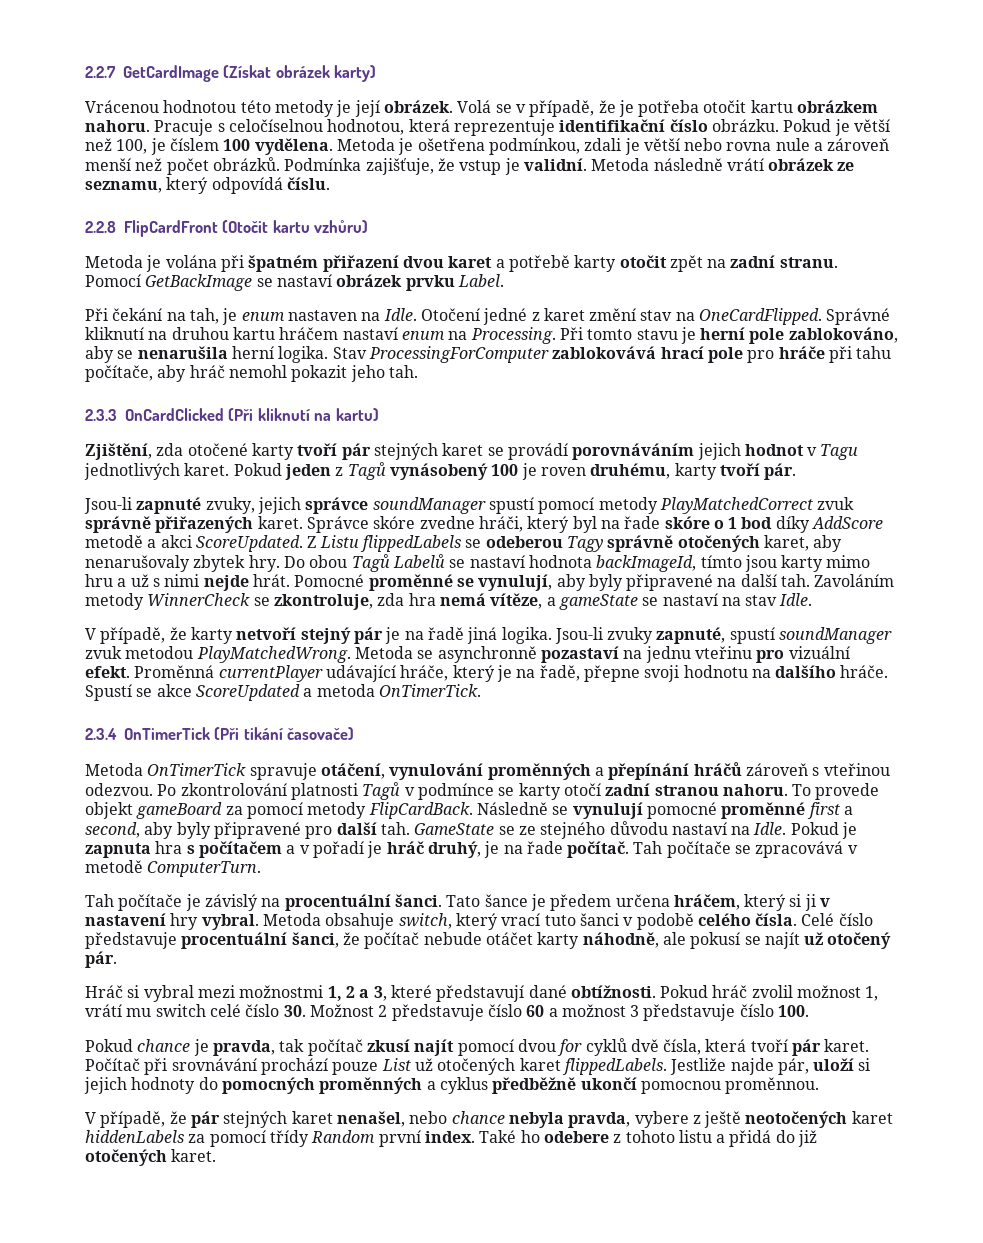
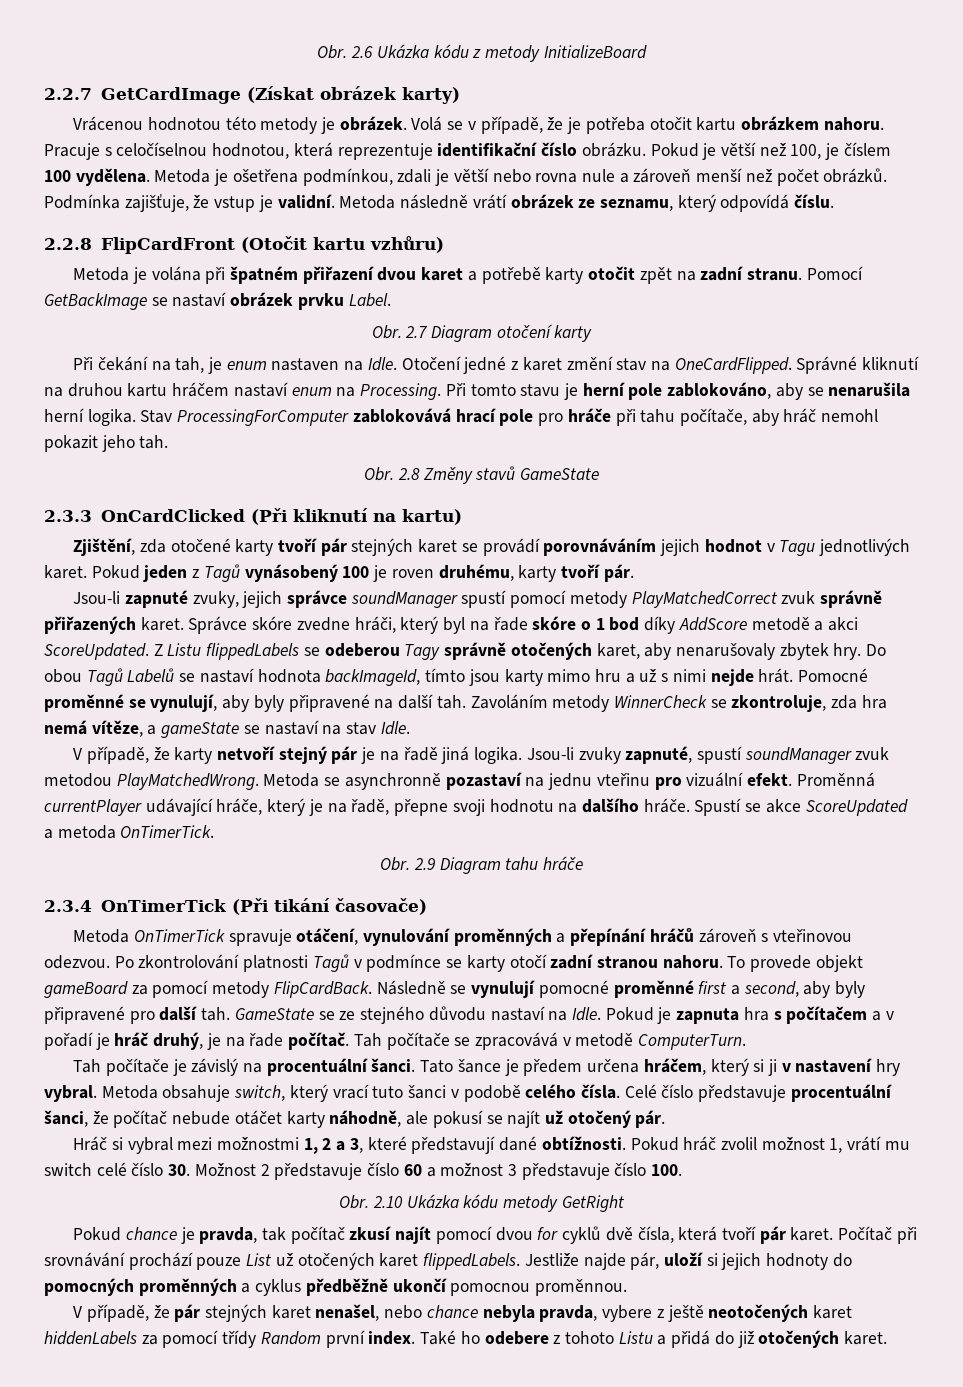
+ Obr. 2.6 Ukázka kódu z metody InitializeBoard
- Vrácenou hodnotou této metody je její obrázek.
+ Vrácenou hodnotou této metody je obrázek.
+ Obr. 2.7 Diagram otočení karty
+ Obr. 2.8 Změny stavů GameState
+ Obr. 2.9 Diagram tahu hráče
- Metoda OnTimerTick spravuje otáčení, vynulování proměnných a přepínání hráčů zároveň s vteřinou odezvou.
+ Metoda OnTimerTick spravuje otáčení, vynulování proměnných a přepínání hráčů zároveň s vteřinovou odezvou.
+ Obr. 2.10 Ukázka kódu metody GetRight
- Také ho odebere z tohoto listu a přidá do již otočených karet.
+ Také ho odebere z tohoto Listu a přidá do již otočených karet.

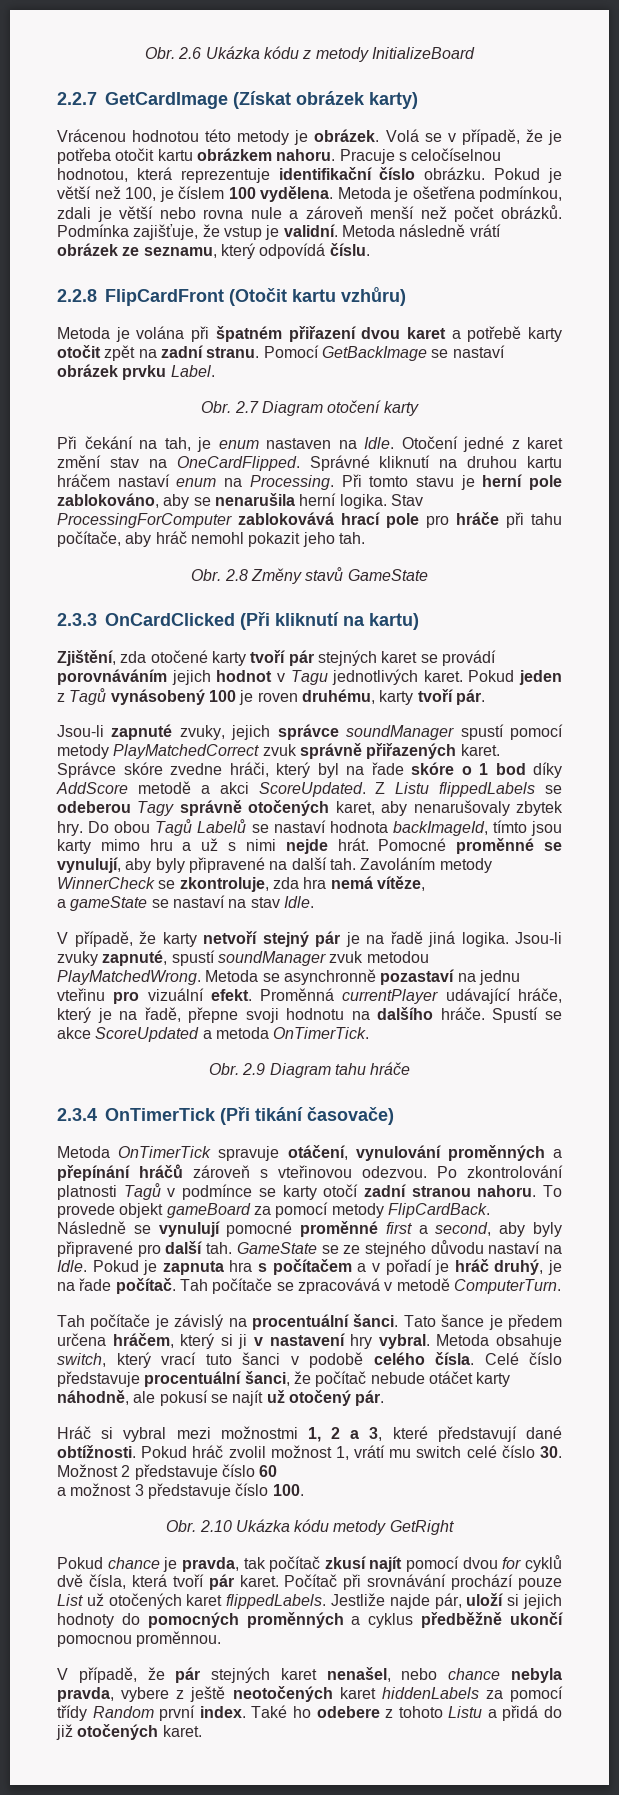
- Zavoláním metody WinnerCheck se zkontroluje, zda hra nemá vítěze, a gameState se nastaví na stav Idle.
+ Zavoláním metody WinnerCheck se zkontroluje, zda hra nemá vítěze,
+ a gameState se nastaví na stav Idle.
- Pokud hráč zvolil možnost 1, vrátí mu switch celé číslo 30. Možnost 2 představuje číslo 60 a možnost 3 představuje číslo 100.
+ Pokud hráč zvolil možnost 1, vrátí mu switch celé číslo 30. Možnost 2 představuje číslo 60
+ a možnost 3 představuje číslo 100.

